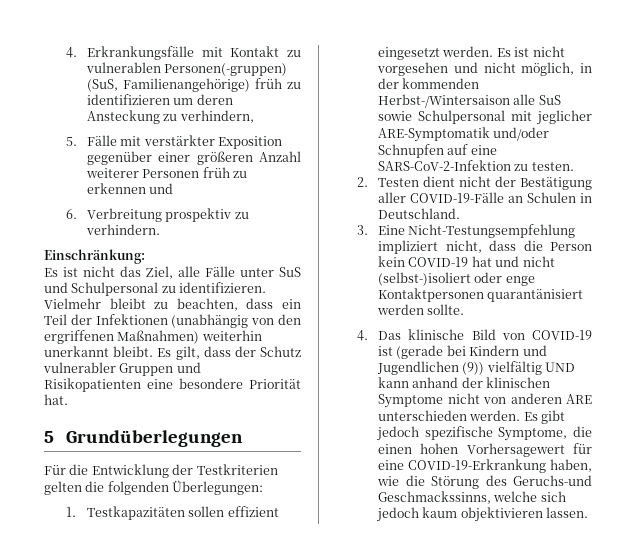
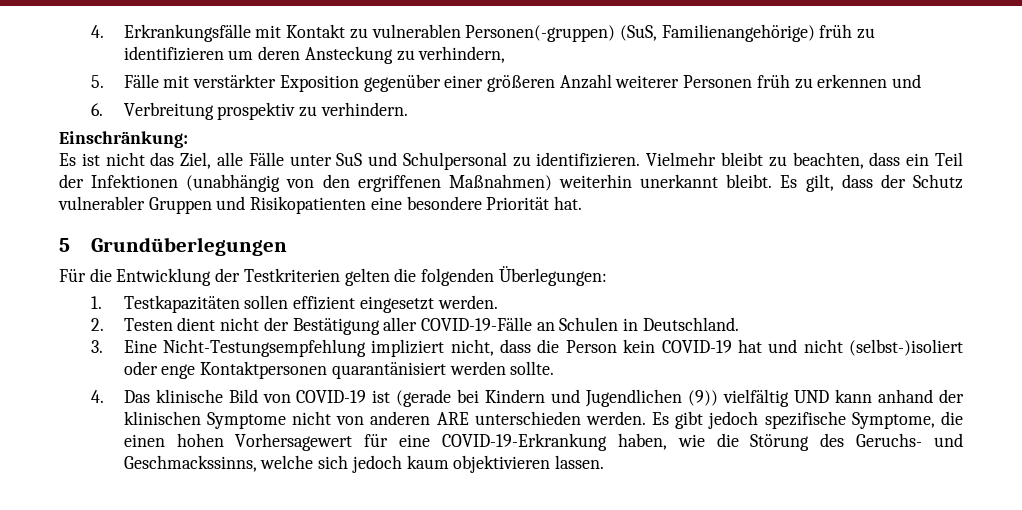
- Es ist nicht vorgesehen und nicht möglich, in der kommenden Herbst-/Wintersaison alle SuS sowie Schulpersonal mit jeglicher ARE-Symptomatik und/oder Schnupfen auf eine SARS-CoV-2-Infektion zu testen.
- Es gibt jedoch spezifische Symptome, die einen hohen Vorhersagewert für eine COVID-19-Erkrankung haben, wie die Störung des Geruchs-und Geschmackssinns, welche sich jedoch kaum objektivieren lassen.
+ Es gibt jedoch spezifische Symptome, die einen hohen Vorhersagewert für eine COVID-19-Erkrankung haben, wie die Störung des Geruchs- und Geschmackssinns, welche sich jedoch kaum objektivieren lassen.

